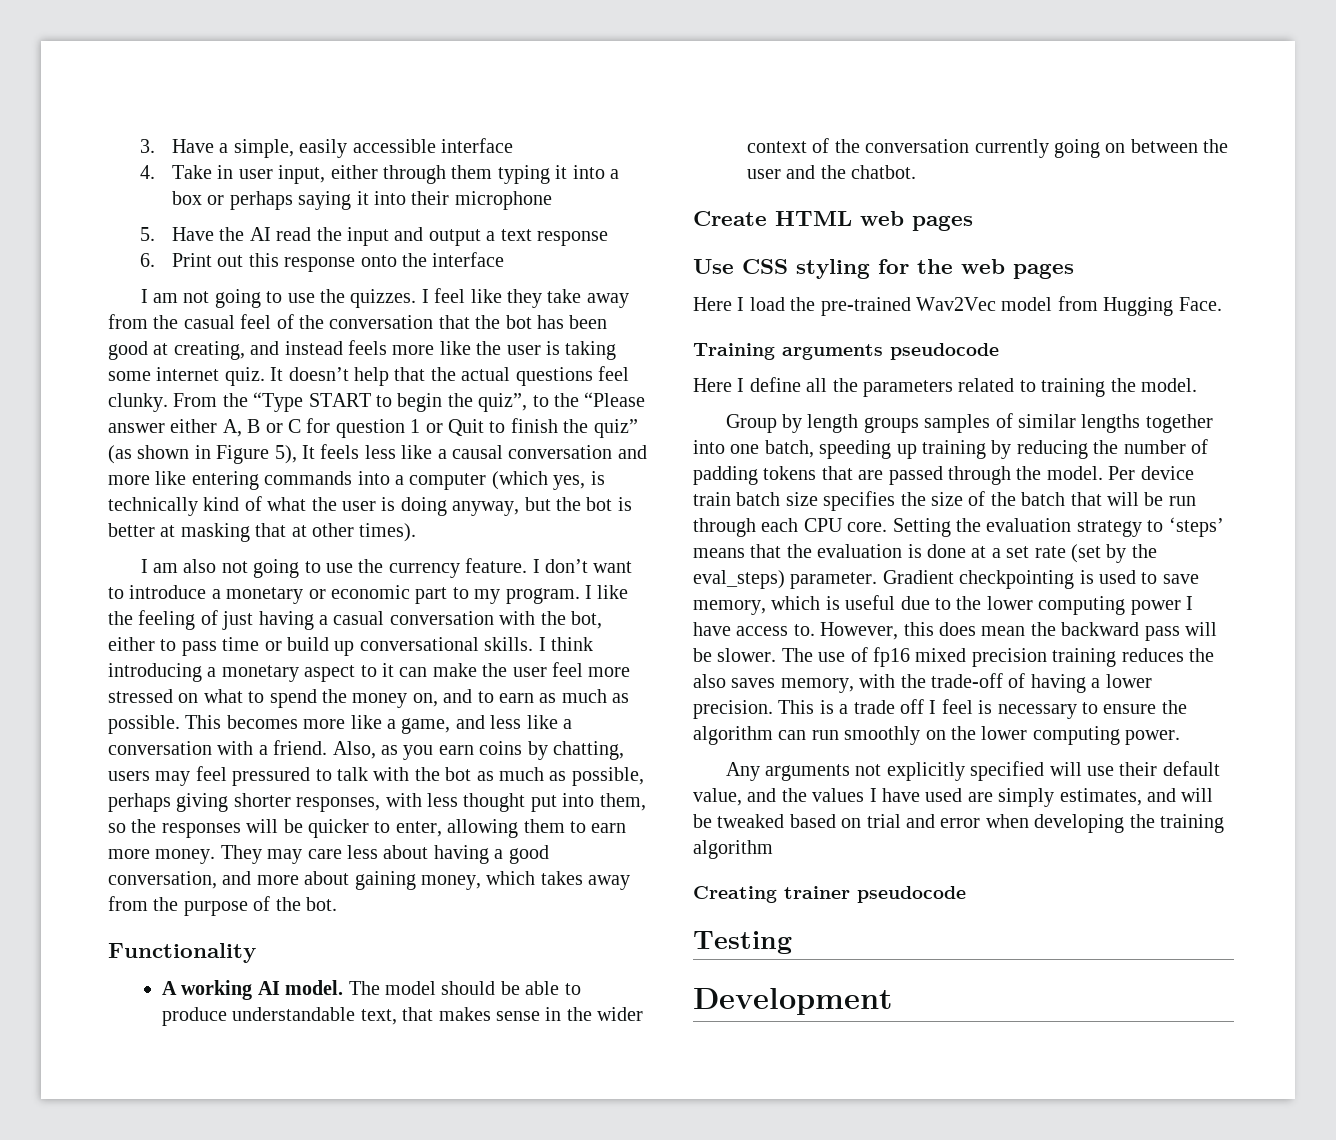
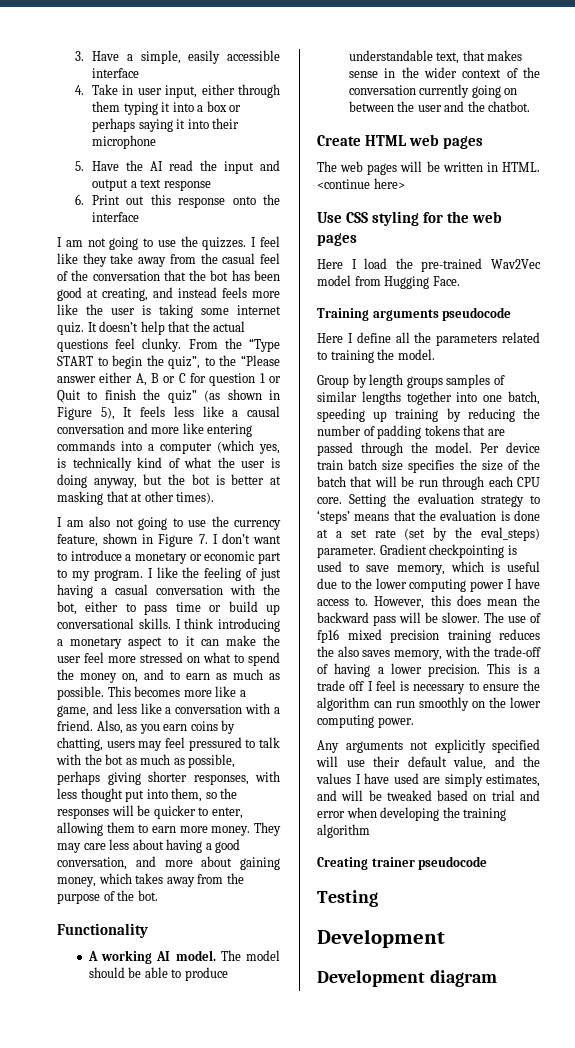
- I am also not going to use the currency feature. I don’t want to introduce a monetary or economic part to my program.
+ I am also not going to use the currency feature, shown in Figure 7. I don’t want to introduce a monetary or economic part to my program.
+ The web pages will be written in HTML. <continue here>
+ Development diagram

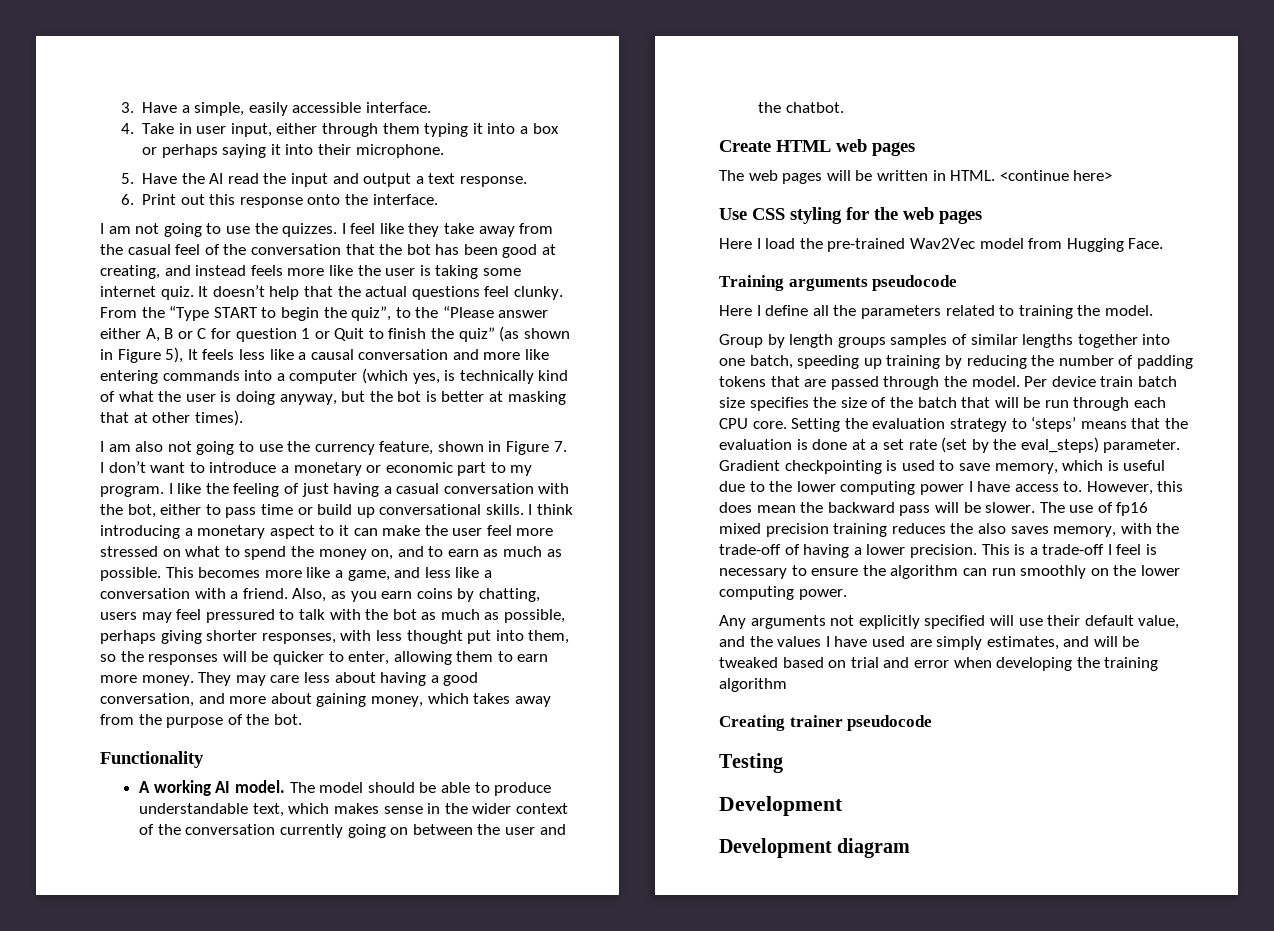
- 3. Have a simple, easily accessible interface
+ 3. Have a simple, easily accessible interface.
- 4. Take in user input, either through them typing it into a box or perhaps saying it into their microphone
+ 4. Take in user input, either through them typing it into a box or perhaps saying it into their microphone.
- 5. Have the AI read the input and output a text response
+ 5. Have the AI read the input and output a text response.
- 6. Print out this response onto the interface
+ 6. Print out this response onto the interface.
- The model should be able to produce understandable text, that makes sense in the wider context of the conversation currently going on between the user and the chatbot.
+ The model should be able to produce understandable text, which makes sense in the wider context of the conversation currently going on between the user and the chatbot.
- This is a trade off I feel is necessary to ensure the algorithm can run smoothly on the lower computing power.
+ This is a trade-off I feel is necessary to ensure the algorithm can run smoothly on the lower computing power.

